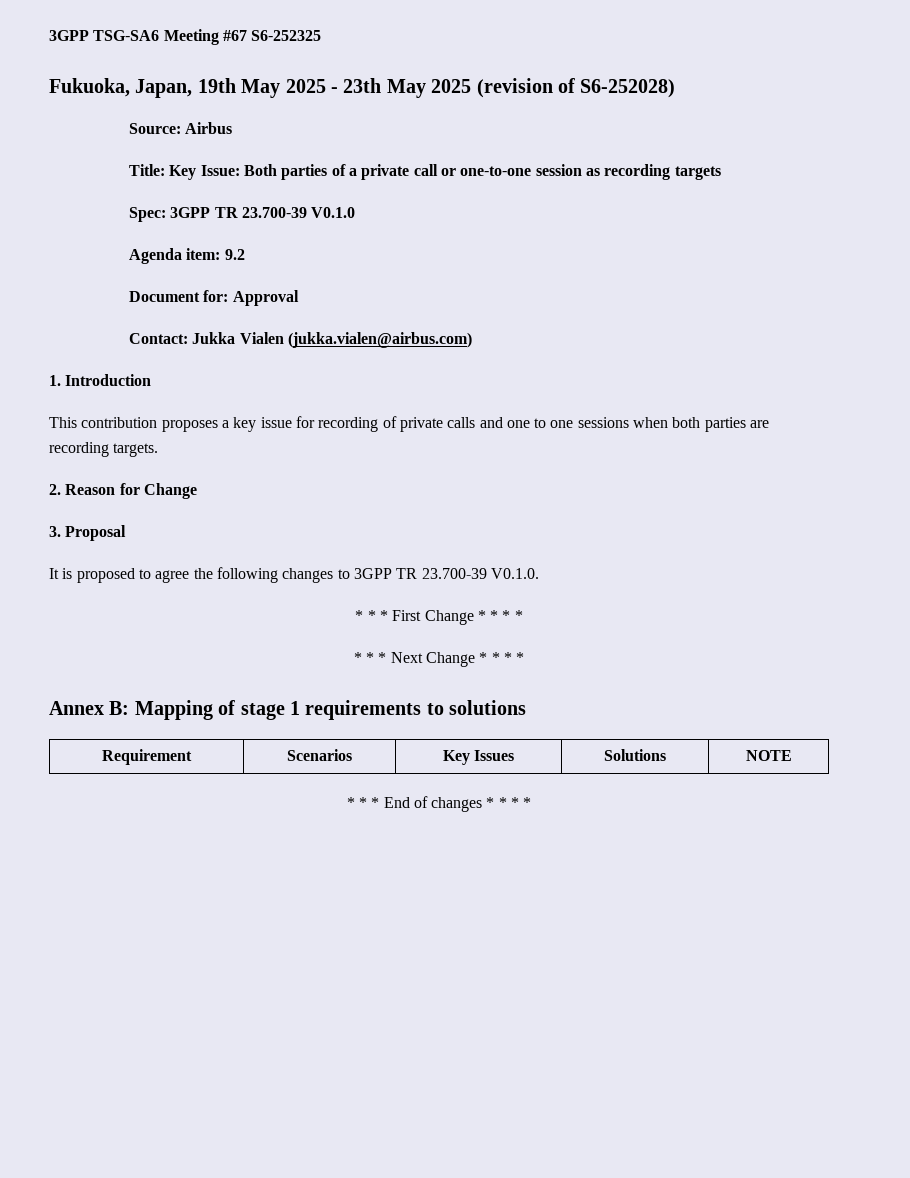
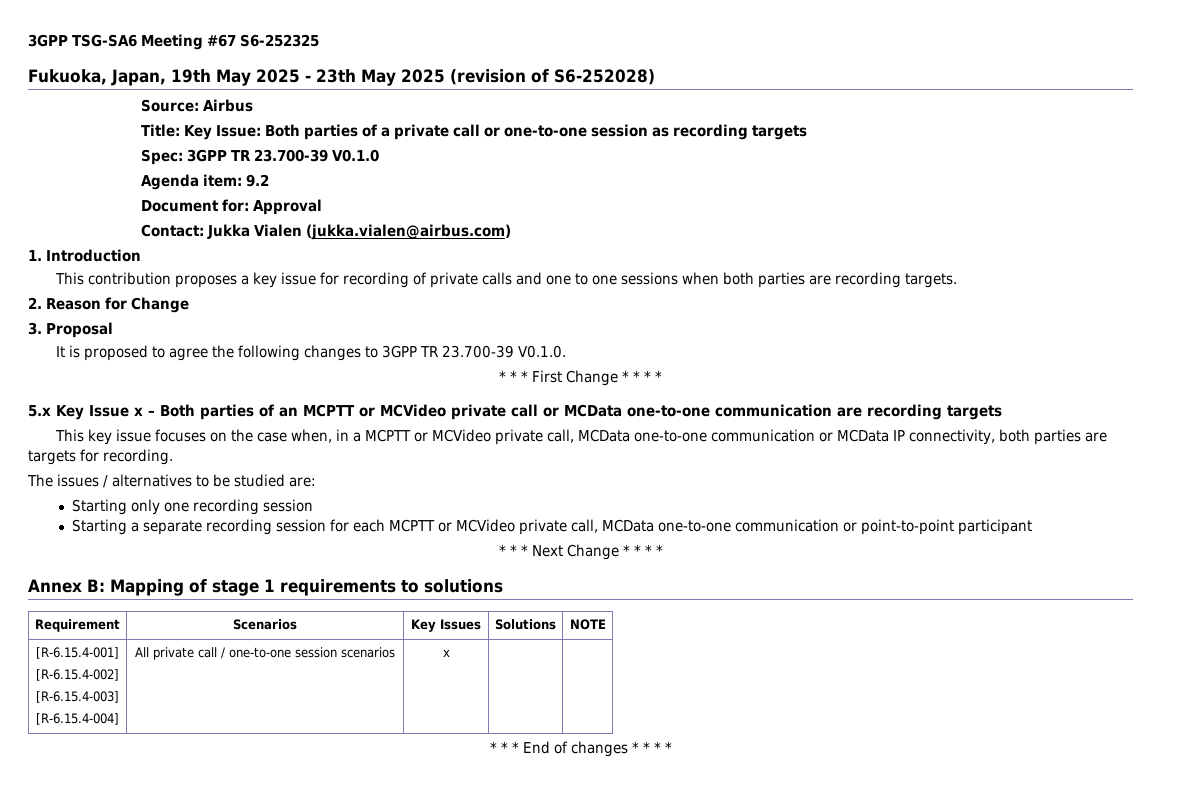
+ 5.x Key Issue x – Both parties of an MCPTT or MCVideo private call or MCData one-to-one communication are recording targets
+ This key issue focuses on the case when, in a MCPTT or MCVideo private call, MCData one-to-one communication or MCData IP connectivity, both parties are targets for recording.
+ The issues / alternatives to be studied are:
+ Starting only one recording session
+ Starting a separate recording session for each MCPTT or MCVideo private call, MCData one-to-one communication or point-to-point participant
+ [R-6.15.4-001]
+ [R-6.15.4-002]
+ [R-6.15.4-003]
+ [R-6.15.4-004] | All private call / one-to-one session scenarios | x | |

